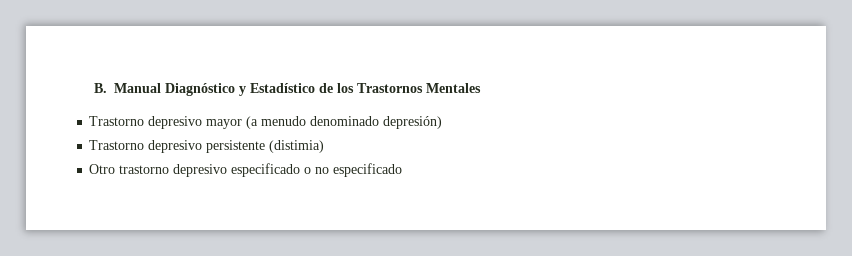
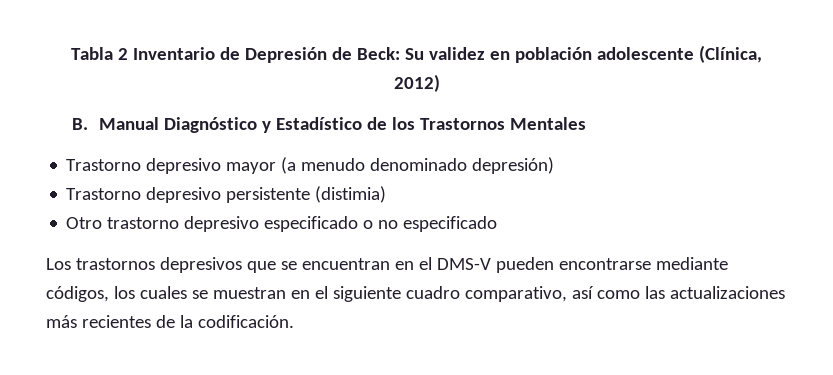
+ Tabla 2 Inventario de Depresión de Beck: Su validez en población adolescente (Clínica, 2012)
+ Los trastornos depresivos que se encuentran en el DMS-V pueden encontrarse mediante códigos, los cuales se muestran en el siguiente cuadro comparativo, así como las actualizaciones más recientes de la codificación.

